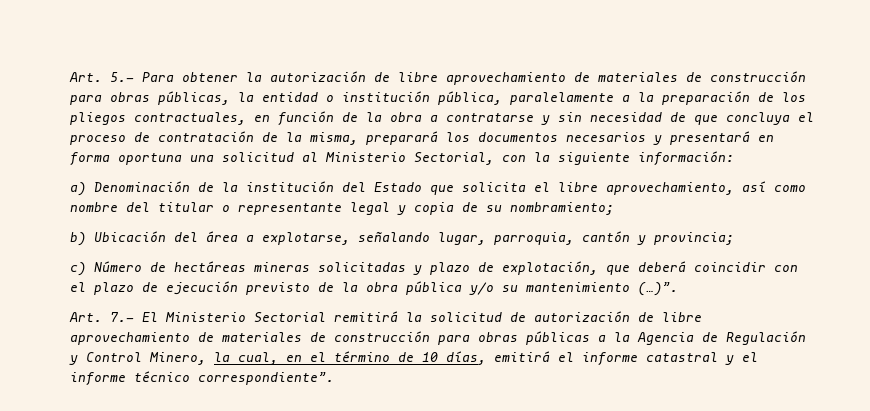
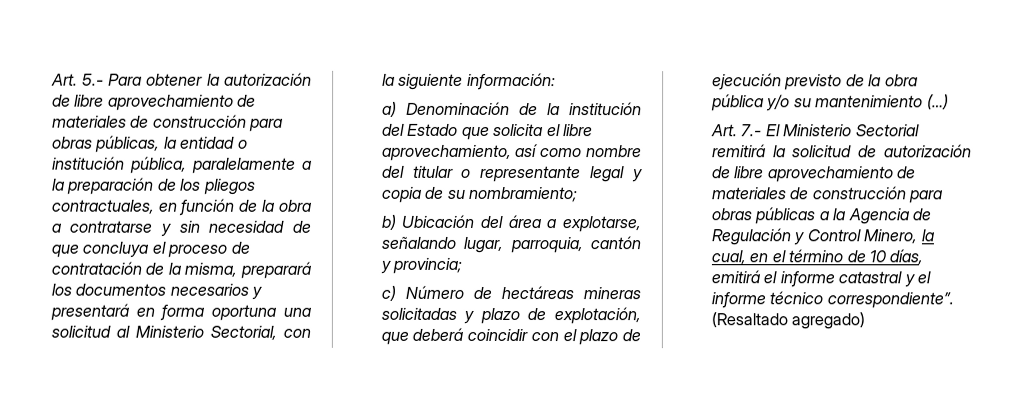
- c) Número de hectáreas mineras solicitadas y plazo de explotación, que deberá coincidir con el plazo de ejecución previsto de la obra pública y/o su mantenimiento (…)”.
+ c) Número de hectáreas mineras solicitadas y plazo de explotación, que deberá coincidir con el plazo de ejecución previsto de la obra pública y/o su mantenimiento (…)
+ (Resaltado agregado)

